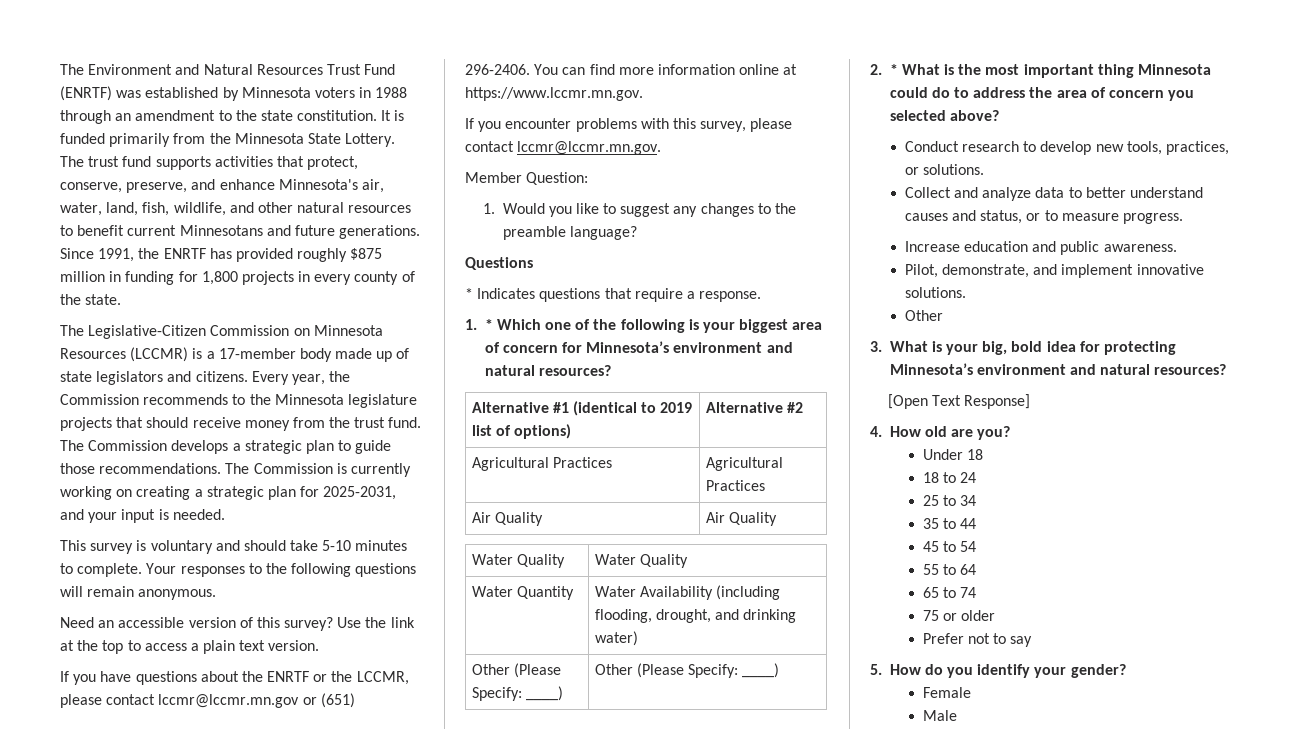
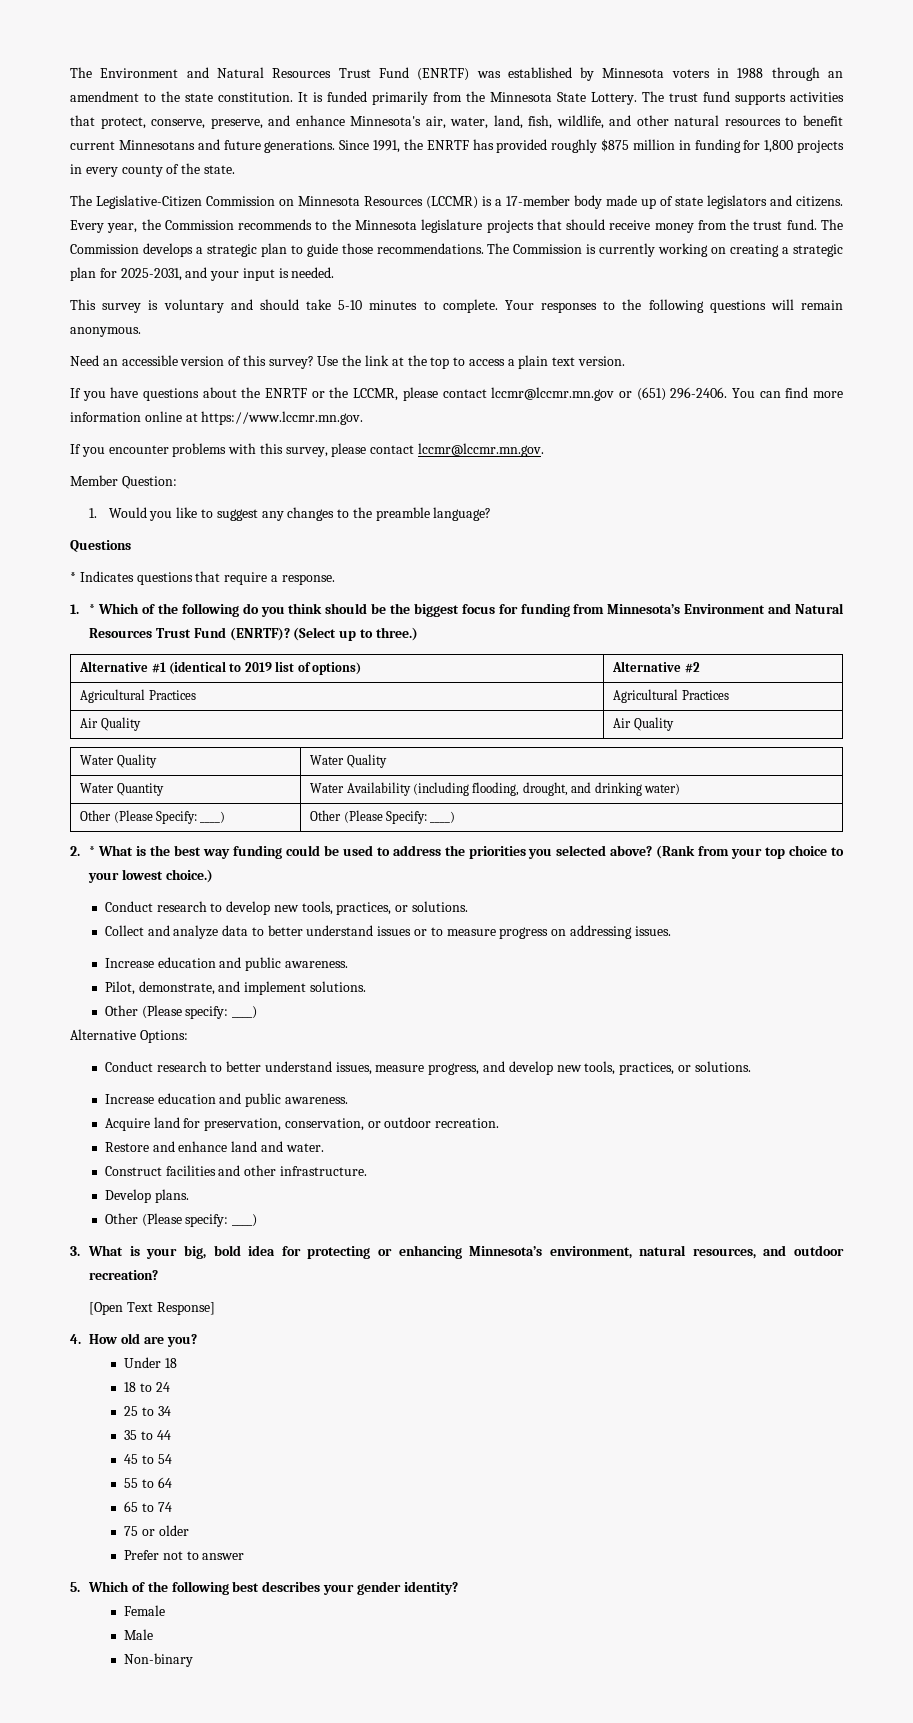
- 1. * Which one of the following is your biggest area of concern for Minnesota’s environment and natural resources?
+ 1. * Which of the following do you think should be the biggest focus for funding from Minnesota’s Environment and Natural Resources Trust Fund (ENRTF)? (Select up to three.)
- 2. * What is the most important thing Minnesota could do to address the area of concern you selected above?
+ 2. * What is the best way funding could be used to address the priorities you selected above? (Rank from your top choice to your lowest choice.)
- Collect and analyze data to better understand causes and status, or to measure progress.
+ Collect and analyze data to better understand issues or to measure progress on addressing issues.
- Pilot, demonstrate, and implement innovative solutions.
- Other
+ Pilot, demonstrate, and implement solutions.
+ Other (Please specify: ____)
+ Alternative Options:
+ Conduct research to better understand issues, measure progress, and develop new tools, practices, or solutions.
+ Increase education and public awareness.
+ Acquire land for preservation, conservation, or outdoor recreation.
+ Restore and enhance land and water.
+ Construct facilities and other infrastructure.
+ Develop plans.
+ Other (Please specify: ____)
- 3. What is your big, bold idea for protecting Minnesota’s environment and natural resources?
+ 3. What is your big, bold idea for protecting or enhancing Minnesota’s environment, natural resources, and outdoor recreation?
- Prefer not to say
+ Prefer not to answer
- 5. How do you identify your gender?
+ 5. Which of the following best describes your gender identity?
+ Non-binary

